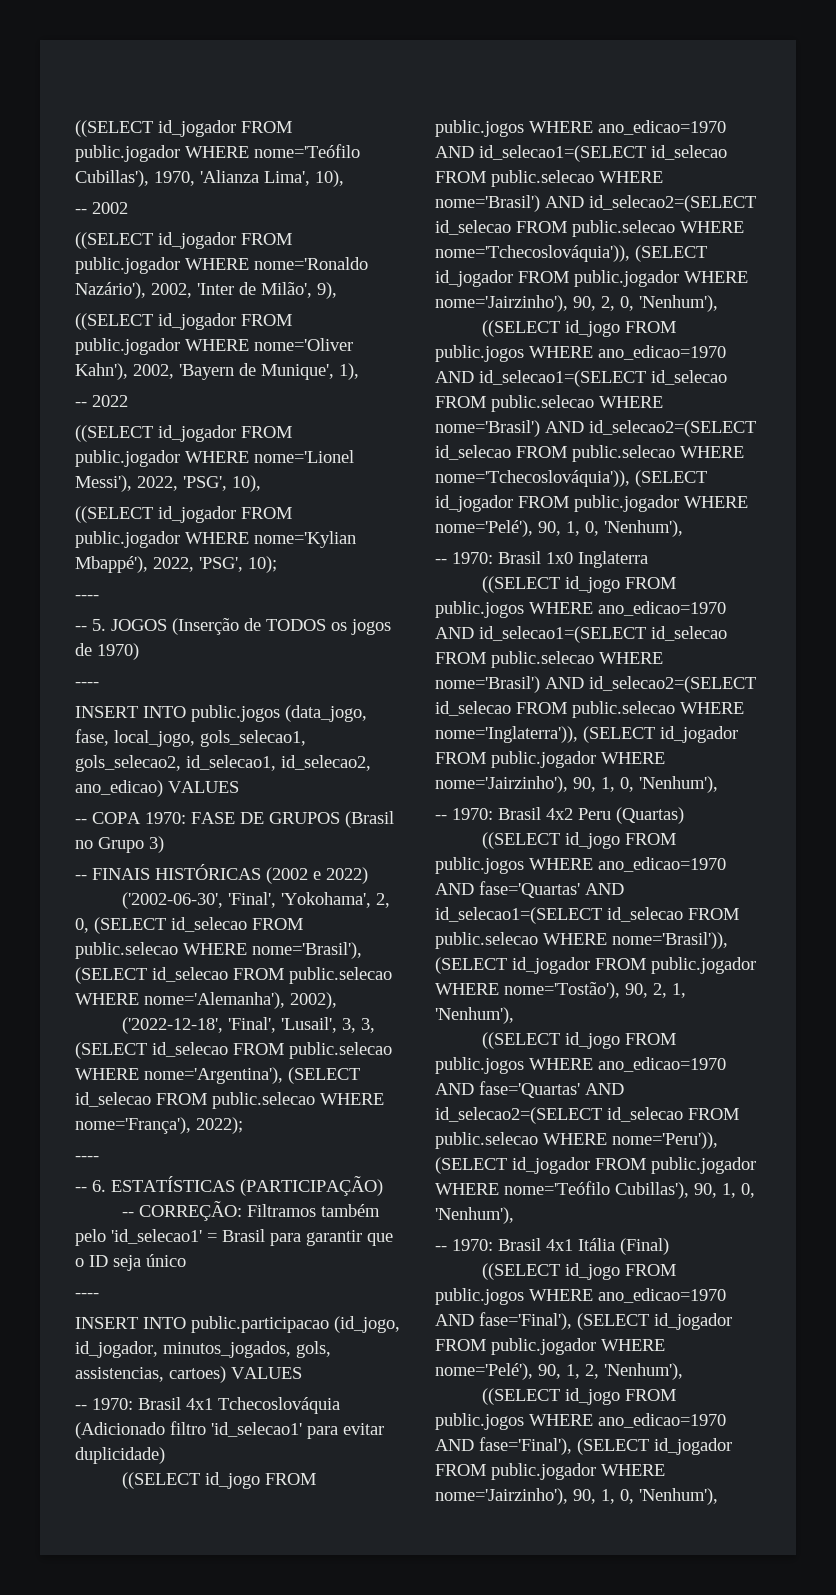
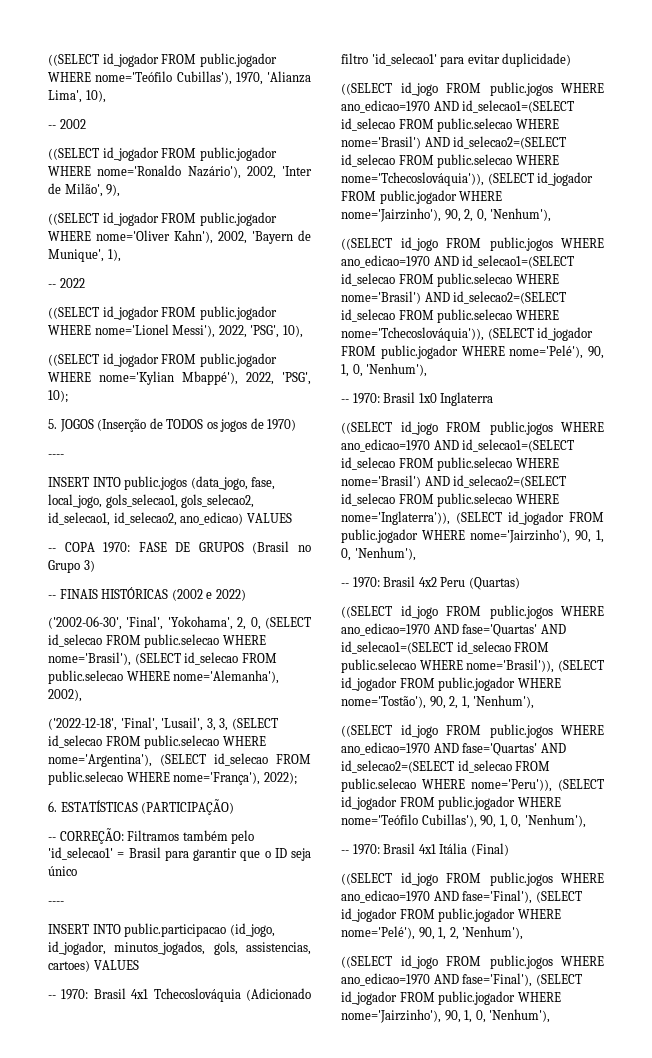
  ((SELECT id_jogador FROM public.jogador WHERE nome='Kylian Mbappé'), 2022, 'PSG', 10);
- ----
- -- 5. JOGOS (Inserção de TODOS os jogos de 1970)
+ 5. JOGOS (Inserção de TODOS os jogos de 1970)
  ('2022-12-18', 'Final', 'Lusail', 3, 3, (SELECT id_selecao FROM public.selecao WHERE nome='Argentina'), (SELECT id_selecao FROM public.selecao WHERE nome='França'), 2022);
- ----
- -- 6. ESTATÍSTICAS (PARTICIPAÇÃO)
+ 6. ESTATÍSTICAS (PARTICIPAÇÃO)

